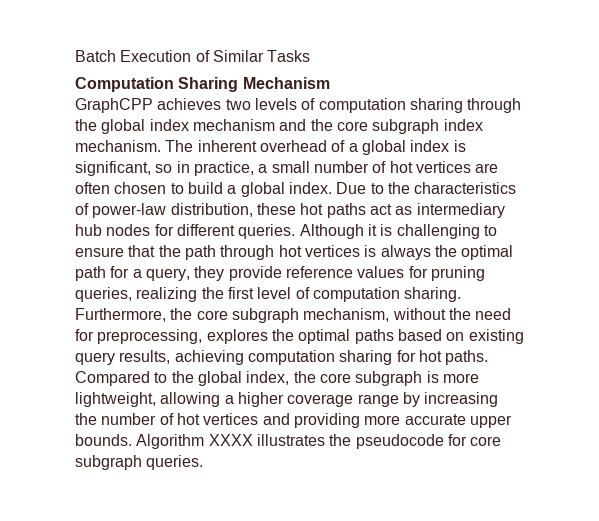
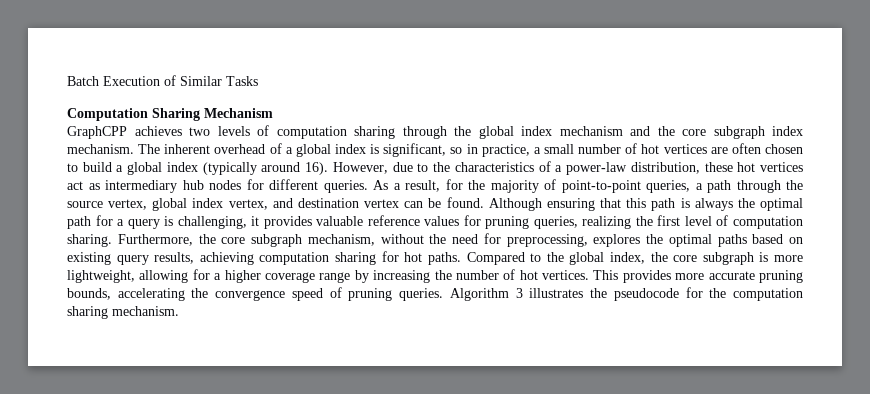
- The inherent overhead of a global index is significant, so in practice, a small number of hot vertices are often chosen to build a global index. Due to the characteristics of power-law distribution, these hot paths act as intermediary hub nodes for different queries.
+ The inherent overhead of a global index is significant, so in practice, a small number of hot vertices are often chosen to build a global index (typically around 16). However, due to the characteristics of a power-law distribution, these hot vertices act as intermediary hub nodes for different queries.
- Although it is challenging to ensure that the path through hot vertices is always the optimal path for a query, they provide reference values for pruning queries, realizing the first level of computation sharing.
+ As a result, for the majority of point-to-point queries, a path through the source vertex, global index vertex, and destination vertex can be found. Although ensuring that this path is always the optimal path for a query is challenging, it provides valuable reference values for pruning queries, realizing the first level of computation sharing.
- Compared to the global index, the core subgraph is more lightweight, allowing a higher coverage range by increasing the number of hot vertices and providing more accurate upper bounds. Algorithm XXXX illustrates the pseudocode for core subgraph queries.
+ Compared to the global index, the core subgraph is more lightweight, allowing for a higher coverage range by increasing the number of hot vertices. This provides more accurate pruning bounds, accelerating the convergence speed of pruning queries. Algorithm 3 illustrates the pseudocode for the computation sharing mechanism.

